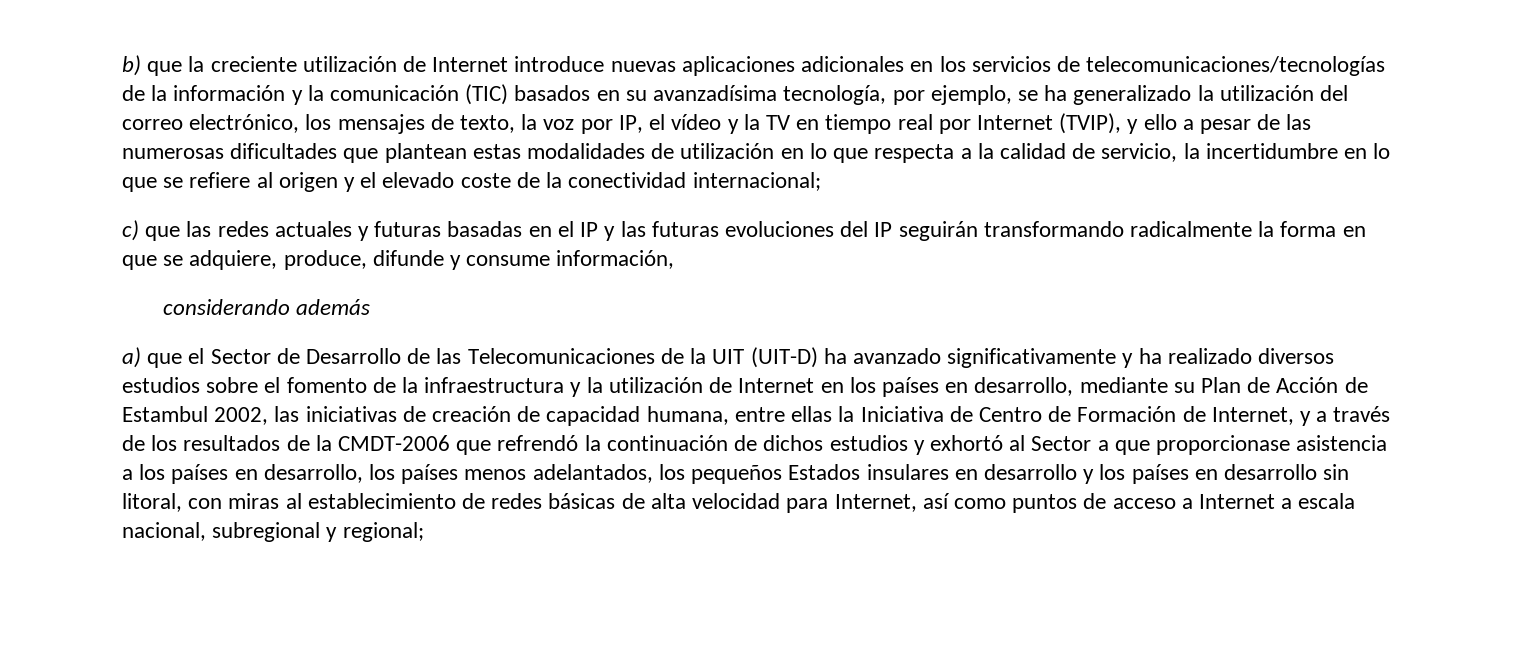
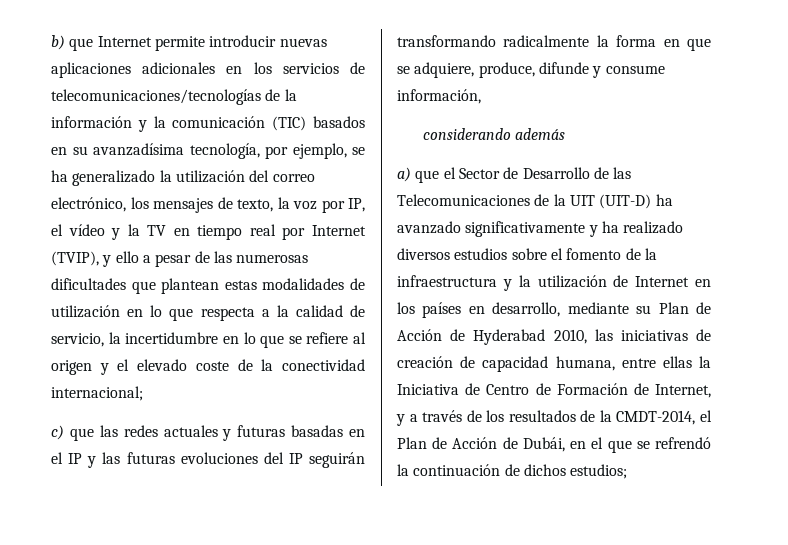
- b) que la creciente utilización de Internet introduce nuevas aplicaciones adicionales en los servicios de telecomunicaciones/tecnologías de la información y la comunicación (TIC) basados en su avanzadísima tecnología, por ejemplo, se ha generalizado la utilización del correo electrónico, los mensajes de texto, la voz por IP, el vídeo y la TV en tiempo real por Internet (TVIP), y ello a pesar de las numerosas dificultades que plantean estas modalidades de utilización en lo que respecta a la calidad de servicio, la incertidumbre en lo que se refiere al origen y el elevado coste de la conectividad internacional;
+ b) que Internet permite introducir nuevas aplicaciones adicionales en los servicios de telecomunicaciones/tecnologías de la información y la comunicación (TIC) basados en su avanzadísima tecnología, por ejemplo, se ha generalizado la utilización del correo electrónico, los mensajes de texto, la voz por IP, el vídeo y la TV en tiempo real por Internet (TVIP), y ello a pesar de las numerosas dificultades que plantean estas modalidades de utilización en lo que respecta a la calidad de servicio, la incertidumbre en lo que se refiere al origen y el elevado coste de la conectividad internacional;
- a) que el Sector de Desarrollo de las Telecomunicaciones de la UIT (UIT-D) ha avanzado significativamente y ha realizado diversos estudios sobre el fomento de la infraestructura y la utilización de Internet en los países en desarrollo, mediante su Plan de Acción de Estambul 2002, las iniciativas de creación de capacidad humana, entre ellas la Iniciativa de Centro de Formación de Internet, y a través de los resultados de la CMDT-2006 que refrendó la continuación de dichos estudios y exhortó al Sector a que proporcionase asistencia a los países en desarrollo, los países menos adelantados, los pequeños Estados insulares en desarrollo y los países en desarrollo sin litoral, con miras al establecimiento de redes básicas de alta velocidad para Internet, así como puntos de acceso a Internet a escala nacional, subregional y regional;
+ a) que el Sector de Desarrollo de las Telecomunicaciones de la UIT (UIT-D) ha avanzado significativamente y ha realizado diversos estudios sobre el fomento de la infraestructura y la utilización de Internet en los países en desarrollo, mediante su Plan de Acción de Hyderabad 2010, las iniciativas de creación de capacidad humana, entre ellas la Iniciativa de Centro de Formación de Internet, y a través de los resultados de la CMDT-2014, el Plan de Acción de Dubái, en el que se refrendó la continuación de dichos estudios;

